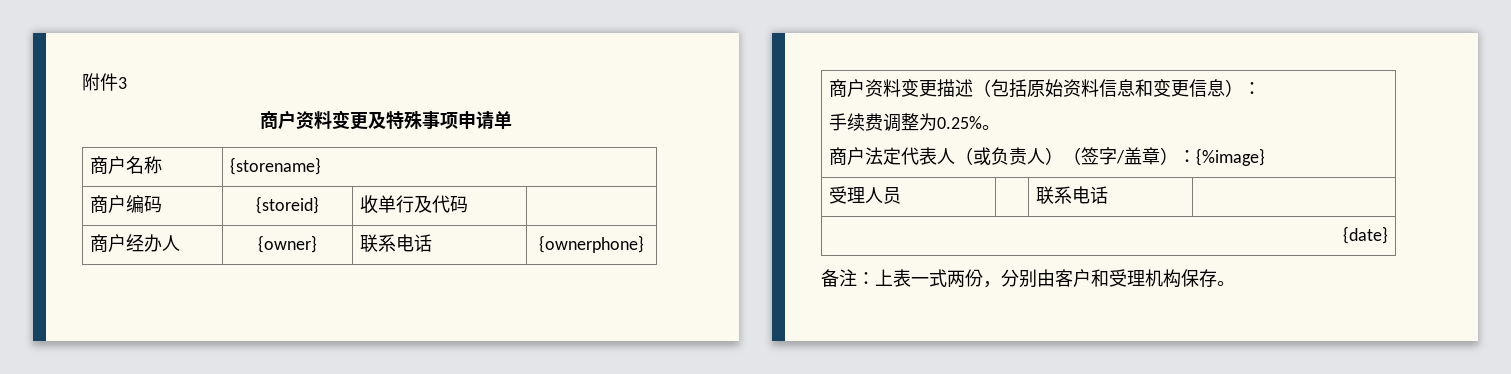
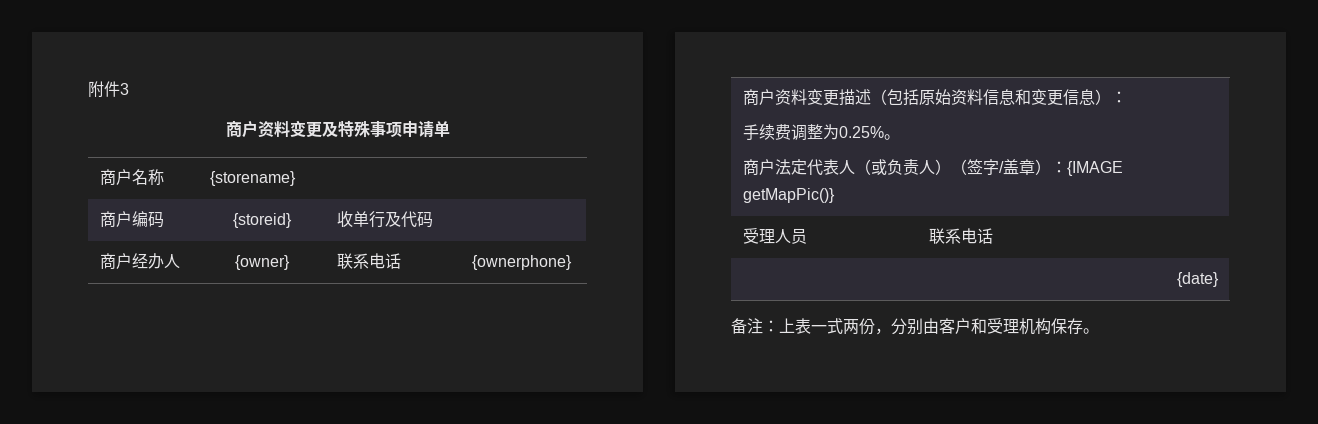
  商户资料变更描述（包括原始资料信息和变更信息）：
  手续费调整为0.25%。
- 商户法定代表人（或负责人）（签字/盖章）：{%image}
+ 商户法定代表人（或负责人）（签字/盖章）：{IMAGE getMapPic()}

